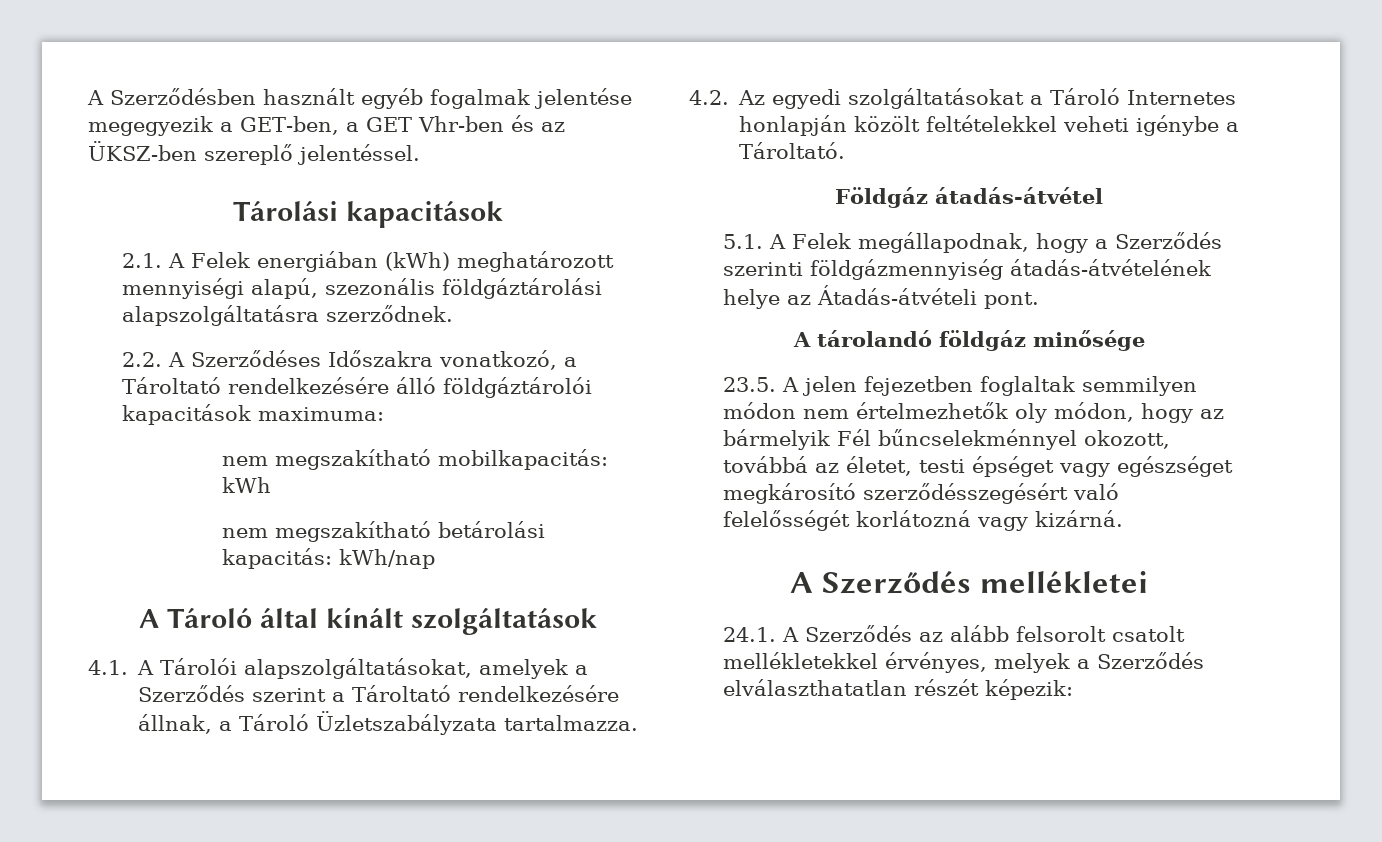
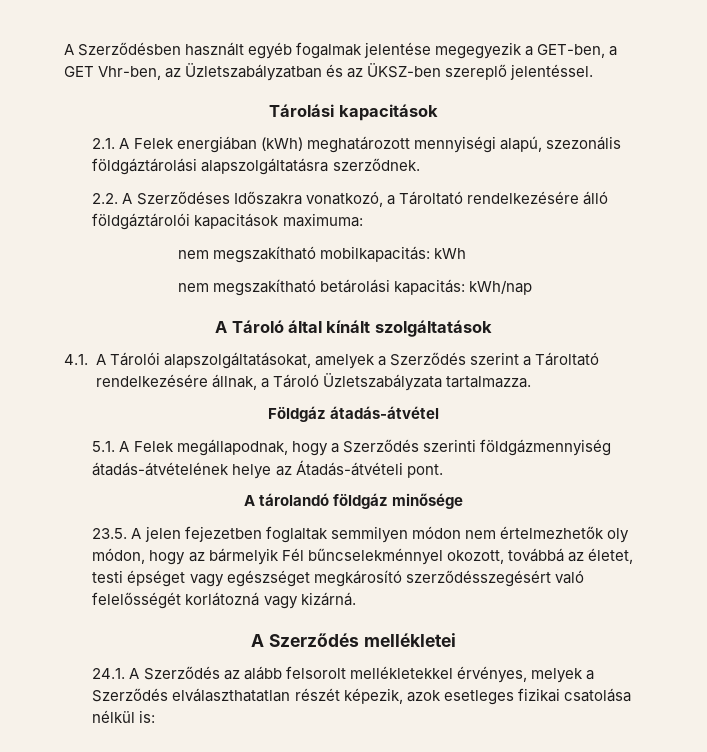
- A Szerződésben használt egyéb fogalmak jelentése megegyezik a GET-ben, a GET Vhr-ben és az ÜKSZ-ben szereplő jelentéssel.
+ A Szerződésben használt egyéb fogalmak jelentése megegyezik a GET-ben, a GET Vhr-ben, az Üzletszabályzatban és az ÜKSZ-ben szereplő jelentéssel.
- 4.2. Az egyedi szolgáltatásokat a Tároló Internetes honlapján közölt feltételekkel veheti igénybe a Tároltató.
- 24.1. A Szerződés az alább felsorolt csatolt mellékletekkel érvényes, melyek a Szerződés elválaszthatatlan részét képezik:
+ 24.1. A Szerződés az alább felsorolt mellékletekkel érvényes, melyek a Szerződés elválaszthatatlan részét képezik, azok esetleges fizikai csatolása nélkül is:

